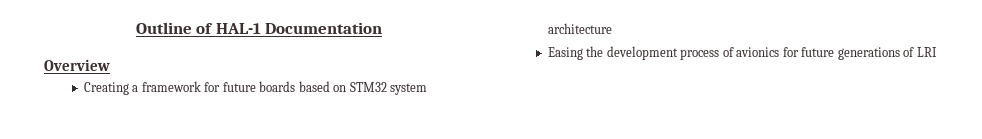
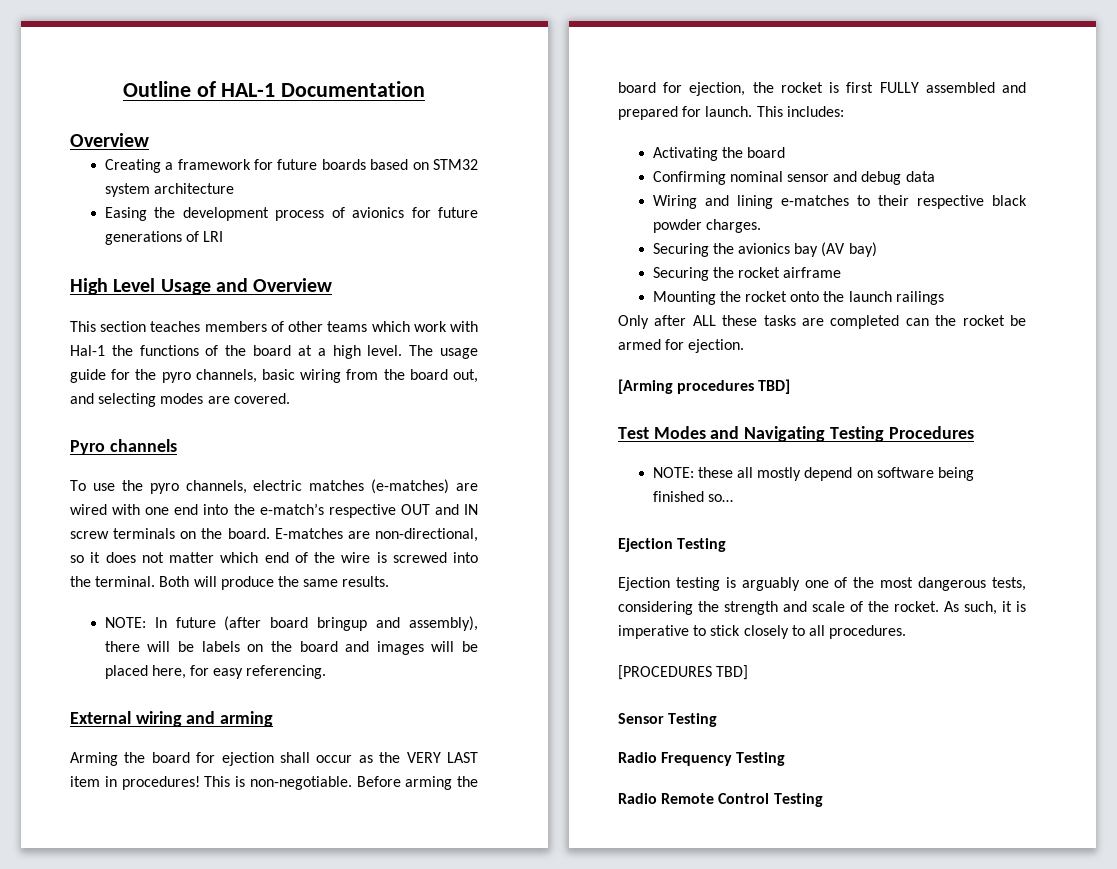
+ High Level Usage and Overview
+ This section teaches members of other teams which work with Hal-1 the functions of the board at a high level. The usage guide for the pyro channels, basic wiring from the board out, and selecting modes are covered.
+ Pyro channels
+ To use the pyro channels, electric matches (e-matches) are wired with one end into the e-match’s respective OUT and IN screw terminals on the board. E-matches are non-directional, so it does not matter which end of the wire is screwed into the terminal. Both will produce the same results.
+ NOTE: In future (after board bringup and assembly), there will be labels on the board and images will be placed here, for easy referencing.
+ External wiring and arming
+ Arming the board for ejection shall occur as the VERY LAST item in procedures! This is non-negotiable. Before arming the board for ejection, the rocket is first FULLY assembled and prepared for launch. This includes:
+ Activating the board
+ Confirming nominal sensor and debug data
+ Wiring and lining e-matches to their respective black powder charges.
+ Securing the avionics bay (AV bay)
+ Securing the rocket airframe
+ Mounting the rocket onto the launch railings
+ Only after ALL these tasks are completed can the rocket be armed for ejection.
+ [Arming procedures TBD]
+ Test Modes and Navigating Testing Procedures
+ NOTE: these all mostly depend on software being finished so…
+ Ejection Testing
+ Ejection testing is arguably one of the most dangerous tests, considering the strength and scale of the rocket. As such, it is imperative to stick closely to all procedures.
+ [PROCEDURES TBD]
+ Sensor Testing
+ Radio Frequency Testing
+ Radio Remote Control Testing

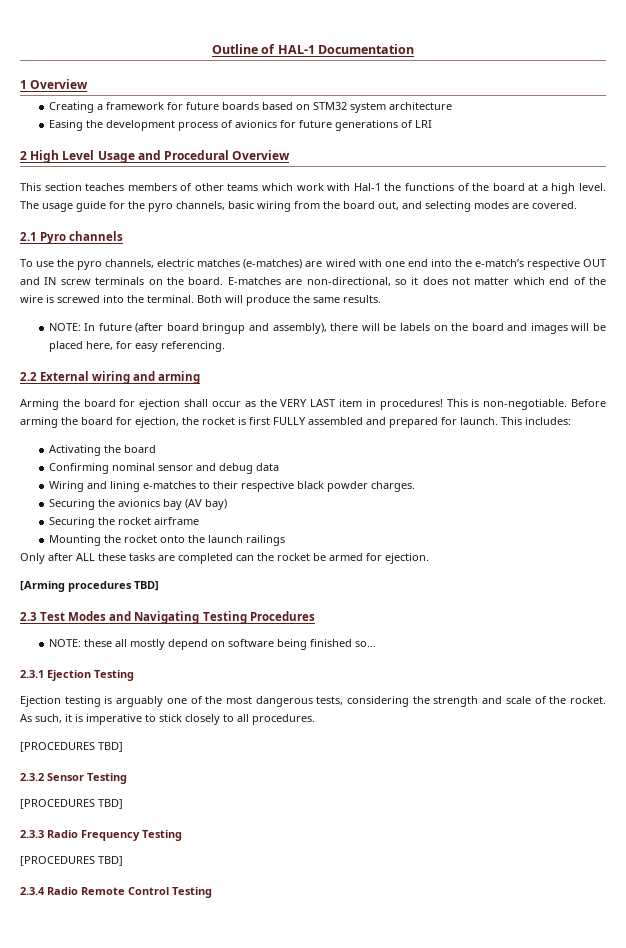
  Outline of HAL-1 Documentation
- Overview
+ 1 Overview
- High Level Usage and Overview
+ 2 High Level Usage and Procedural Overview
- Pyro channels
+ 2.1 Pyro channels
- External wiring and arming
+ 2.2 External wiring and arming
- Test Modes and Navigating Testing Procedures
+ 2.3 Test Modes and Navigating Testing Procedures
- Ejection Testing
+ 2.3.1 Ejection Testing
- Sensor Testing
- Radio Frequency Testing
- Radio Remote Control Testing
+ 2.3.2 Sensor Testing
+ [PROCEDURES TBD]
+ 2.3.3 Radio Frequency Testing
+ [PROCEDURES TBD]
+ 2.3.4 Radio Remote Control Testing

